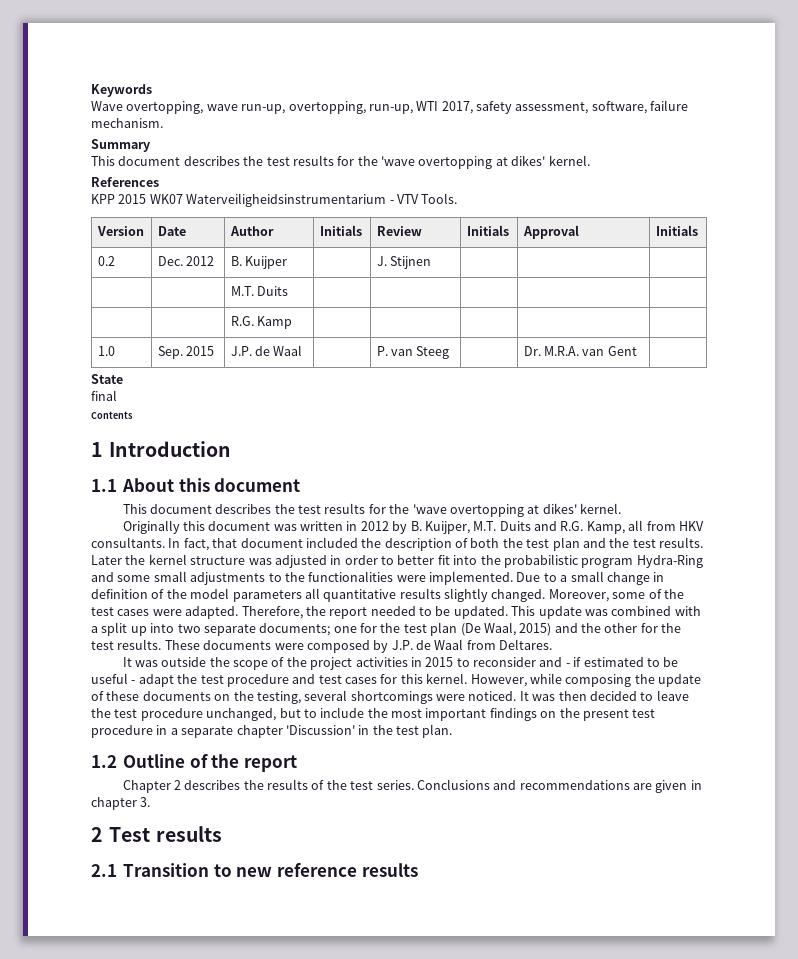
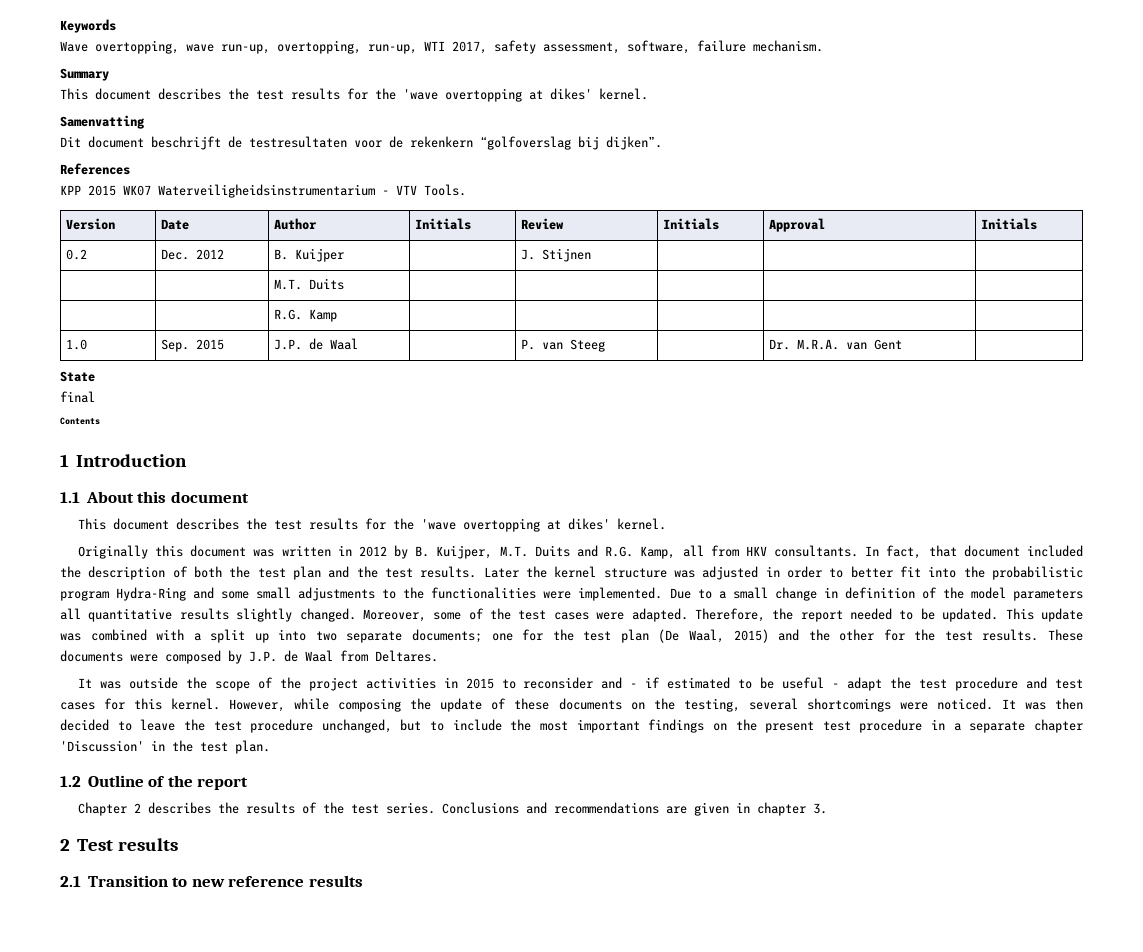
+ Samenvatting
+ Dit document beschrijft de testresultaten voor de rekenkern “golfoverslag bij dijken”.

